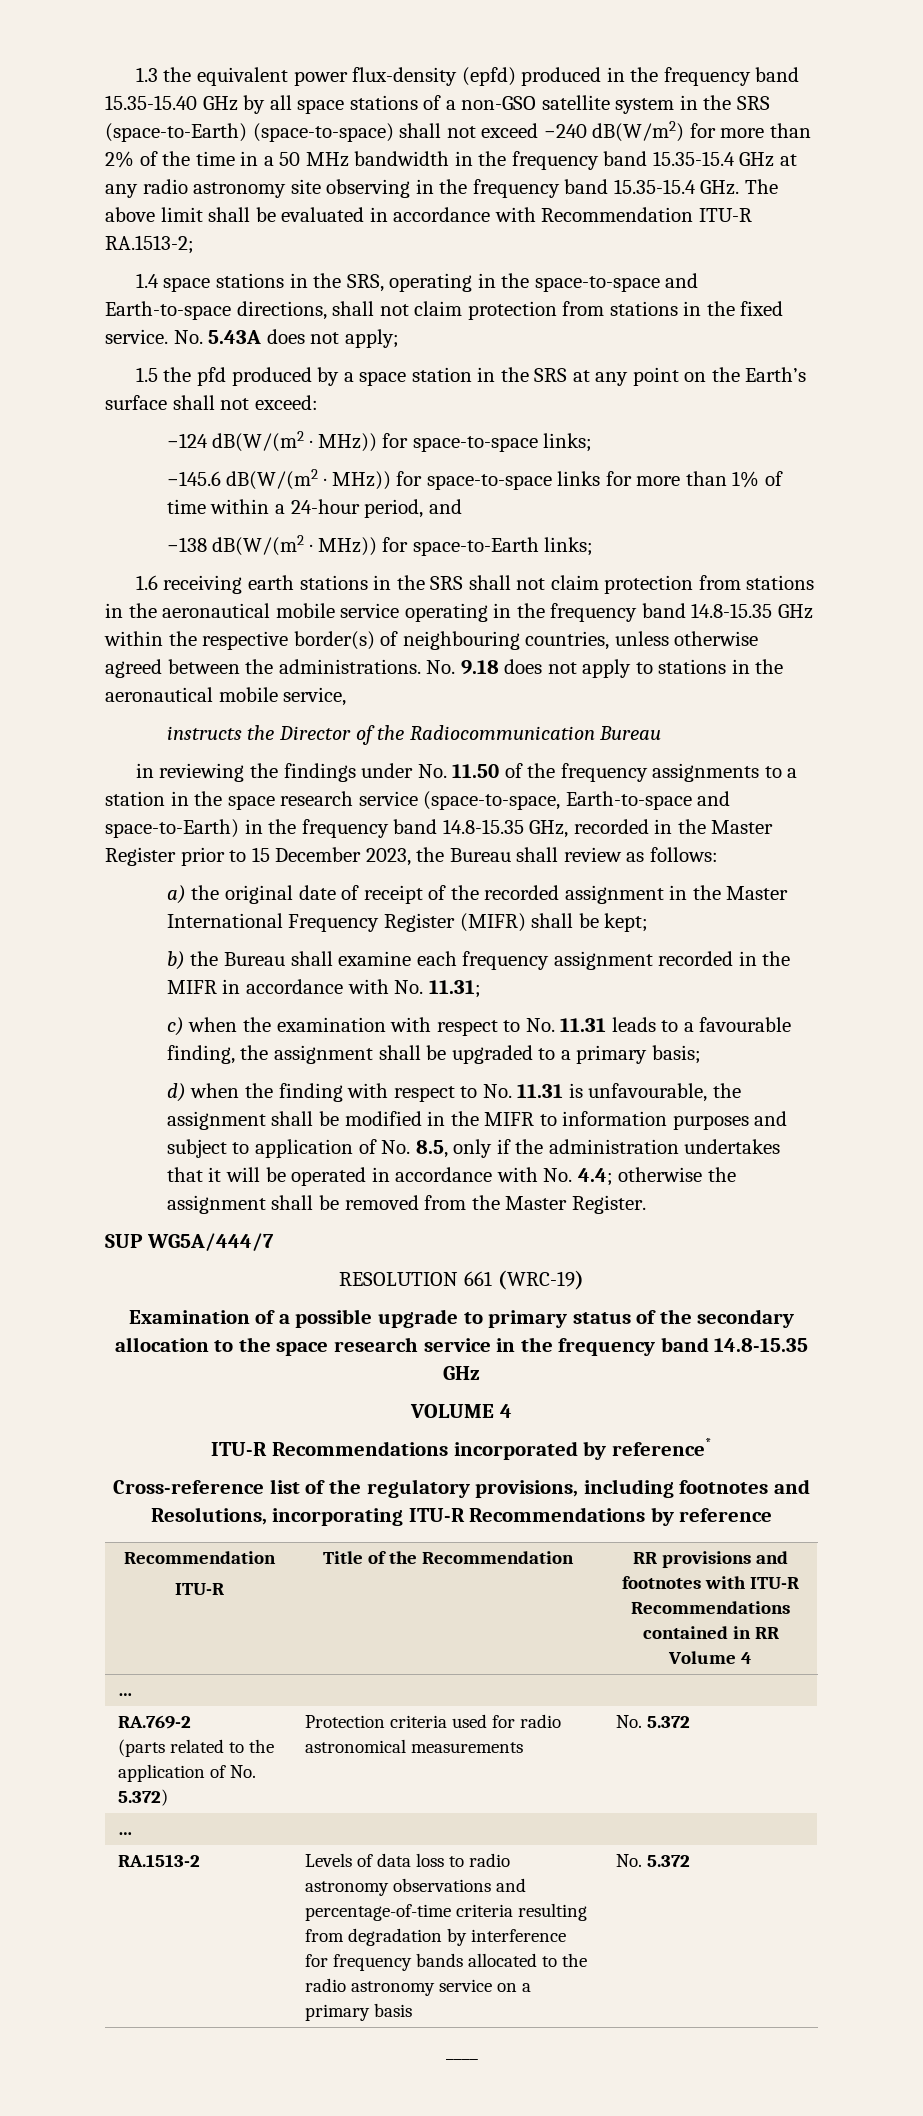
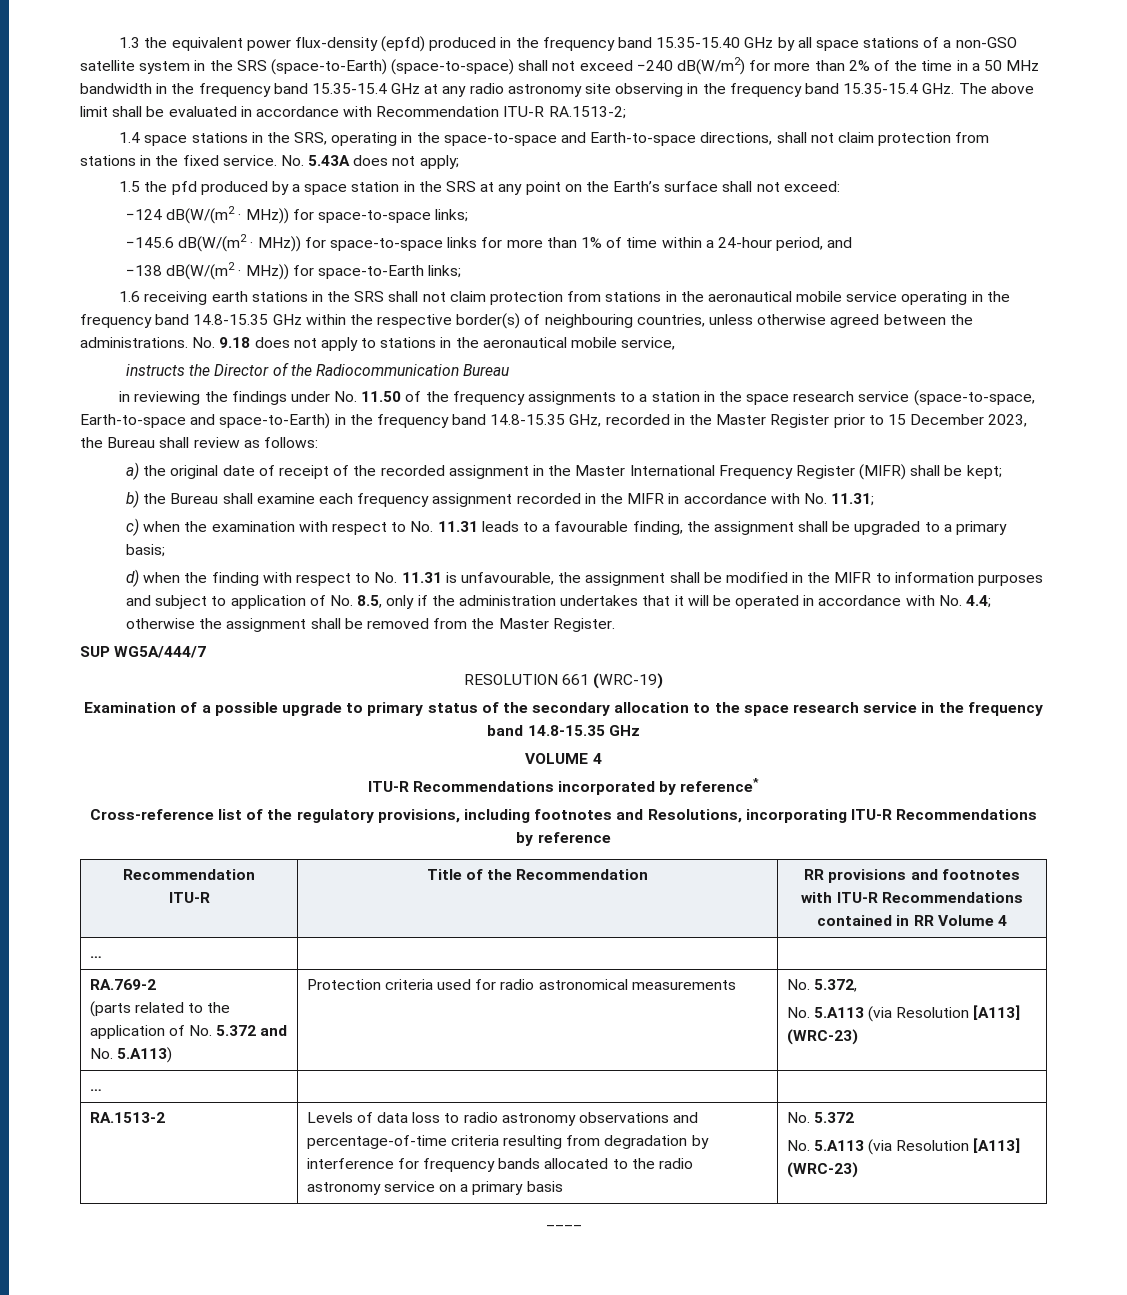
  RA.769-2
- (parts related to the application of No. 5.372) | Protection criteria used for radio astronomical measurements | No. 5.372
+ (parts related to the application of No. 5.372 and No. 5.A113) | Protection criteria used for radio astronomical measurements | No. 5.372,
+ No. 5.A113 (via Resolution [A113] (WRC-23)
  RA.1513-2 | Levels of data loss to radio astronomy observations and percentage-of-time criteria resulting from degradation by interference for frequency bands allocated to the radio astronomy service on a primary basis | No. 5.372
+ No. 5.A113 (via Resolution [A113] (WRC-23)

